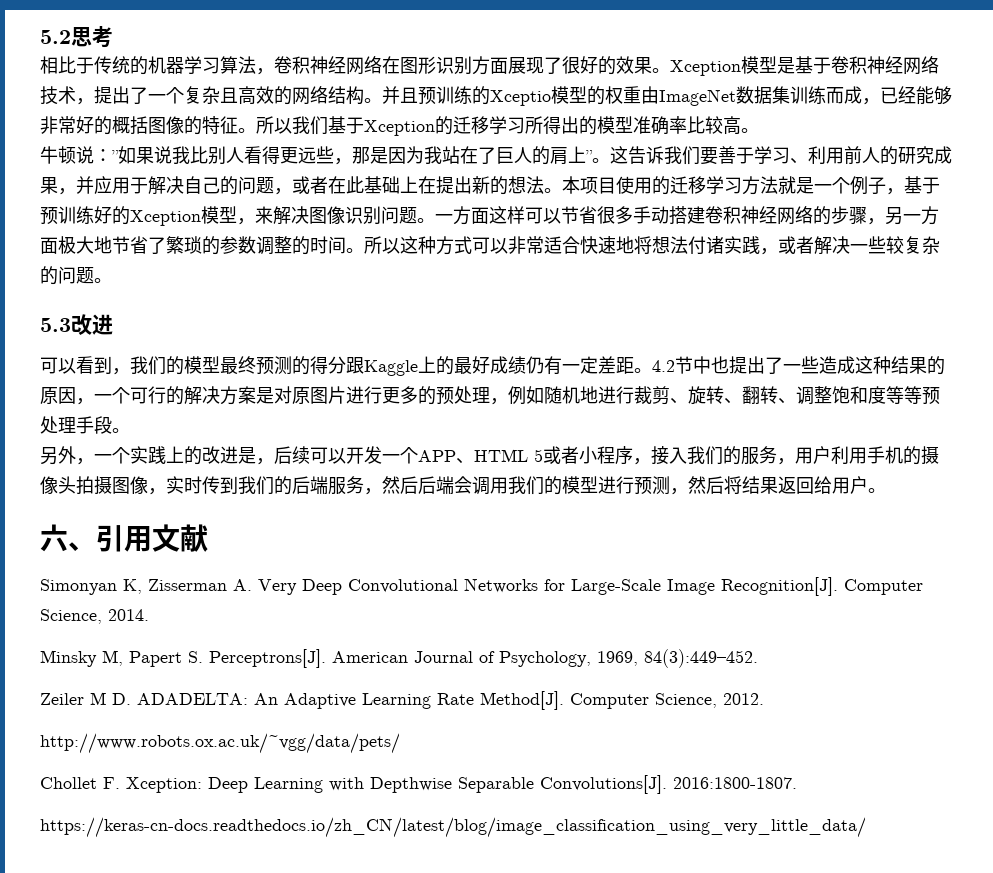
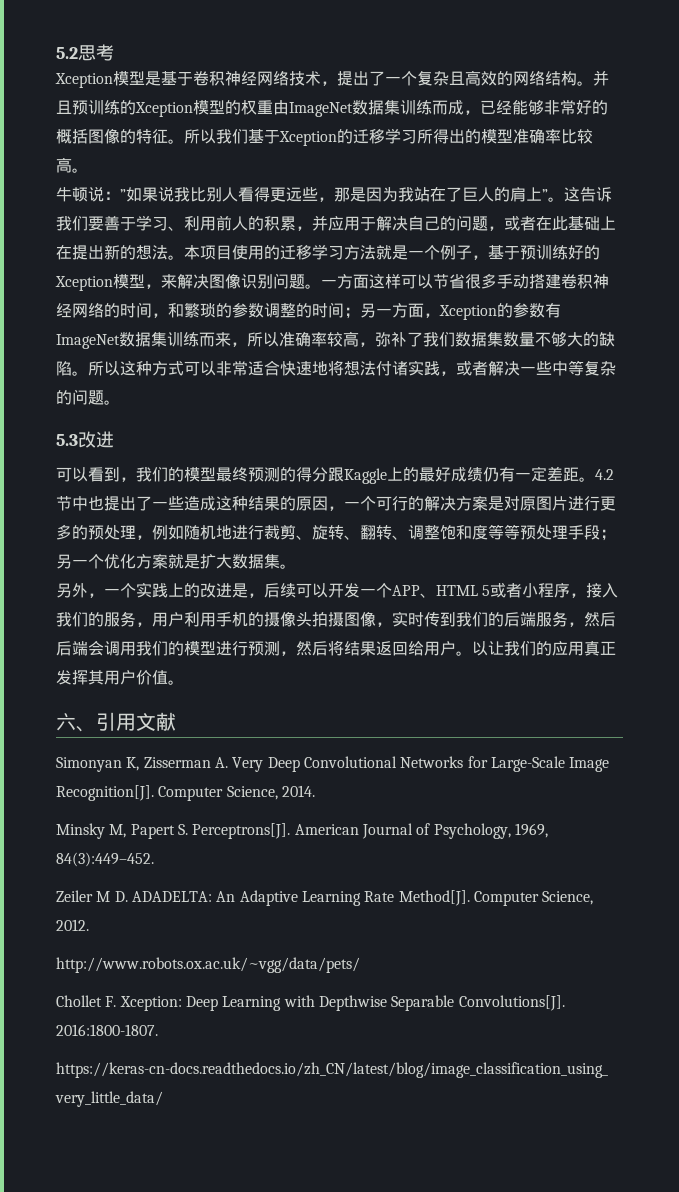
- 相比于传统的机器学习算法，卷积神经网络在图形识别方面展现了很好的效果。
- 并且预训练的Xceptio模型的权重由ImageNet数据集训练而成，已经能够非常好的概括图像的特征。
+ 并且预训练的Xception模型的权重由ImageNet数据集训练而成，已经能够非常好的概括图像的特征。
- 这告诉我们要善于学习、利用前人的研究成果，并应用于解决自己的问题，或者在此基础上在提出新的想法。
+ 这告诉我们要善于学习、利用前人的积累，并应用于解决自己的问题，或者在此基础上在提出新的想法。
- 一方面这样可以节省很多手动搭建卷积神经网络的步骤，另一方面极大地节省了繁琐的参数调整的时间。
+ 一方面这样可以节省很多手动搭建卷积神经网络的时间，和繁琐的参数调整的时间；另一方面，Xception的参数有ImageNet数据集训练而来，所以准确率较高，弥补了我们数据集数量不够大的缺陷。
- 所以这种方式可以非常适合快速地将想法付诸实践，或者解决一些较复杂的问题。
+ 所以这种方式可以非常适合快速地将想法付诸实践，或者解决一些中等复杂的问题。
- 4.2节中也提出了一些造成这种结果的原因，一个可行的解决方案是对原图片进行更多的预处理，例如随机地进行裁剪、旋转、翻转、调整饱和度等等预处理手段。
+ 4.2节中也提出了一些造成这种结果的原因，一个可行的解决方案是对原图片进行更多的预处理，例如随机地进行裁剪、旋转、翻转、调整饱和度等等预处理手段；另一个优化方案就是扩大数据集。
+ 以让我们的应用真正发挥其用户价值。

